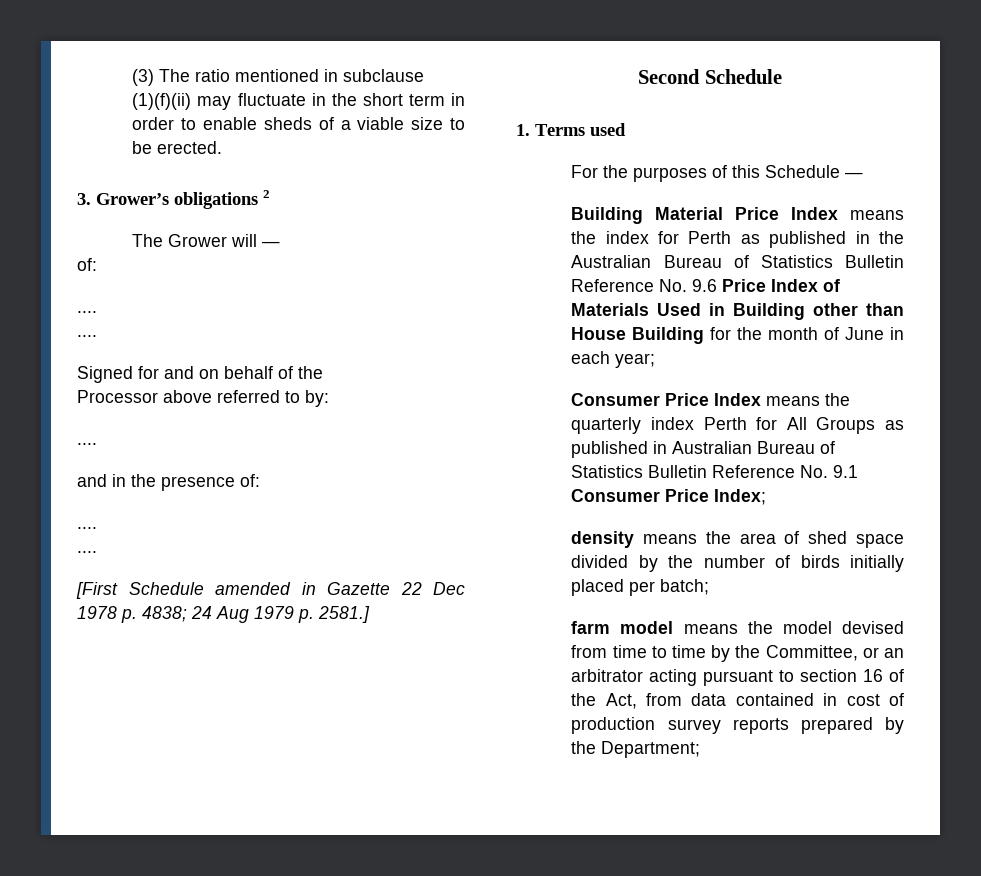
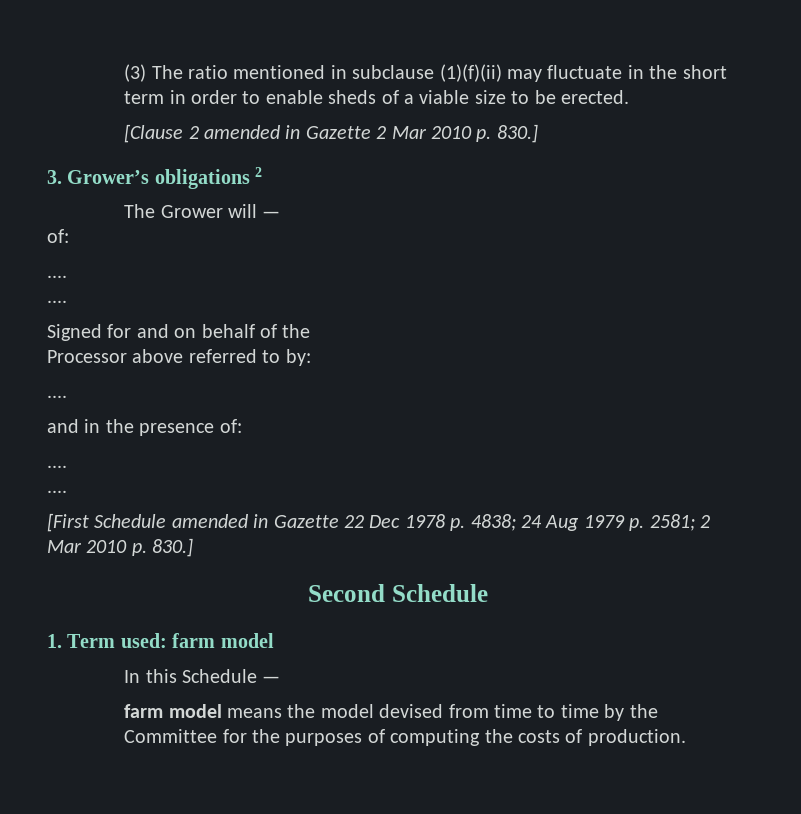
+ [Clause 2 amended in Gazette 2 Mar 2010 p. 830.]
- [First Schedule amended in Gazette 22 Dec 1978 p. 4838; 24 Aug 1979 p. 2581.]
+ [First Schedule amended in Gazette 22 Dec 1978 p. 4838; 24 Aug 1979 p. 2581; 2 Mar 2010 p. 830.]
  Second Schedule
- 1. Terms used
- For the purposes of this Schedule —
- Building Material Price Index means the index for Perth as published in the Australian Bureau of Statistics Bulletin Reference No. 9.6 Price Index of Materials Used in Building other than House Building for the month of June in each year;
- Consumer Price Index means the quarterly index Perth for All Groups as published in Australian Bureau of Statistics Bulletin Reference No. 9.1 Consumer Price Index;
- density means the area of shed space divided by the number of birds initially placed per batch;
+ 1. Term used: farm model
+ In this Schedule —
- farm model means the model devised from time to time by the Committee, or an arbitrator acting pursuant to section 16 of the Act, from data contained in cost of production survey reports prepared by the Department;
+ farm model means the model devised from time to time by the Committee for the purposes of computing the costs of production.

